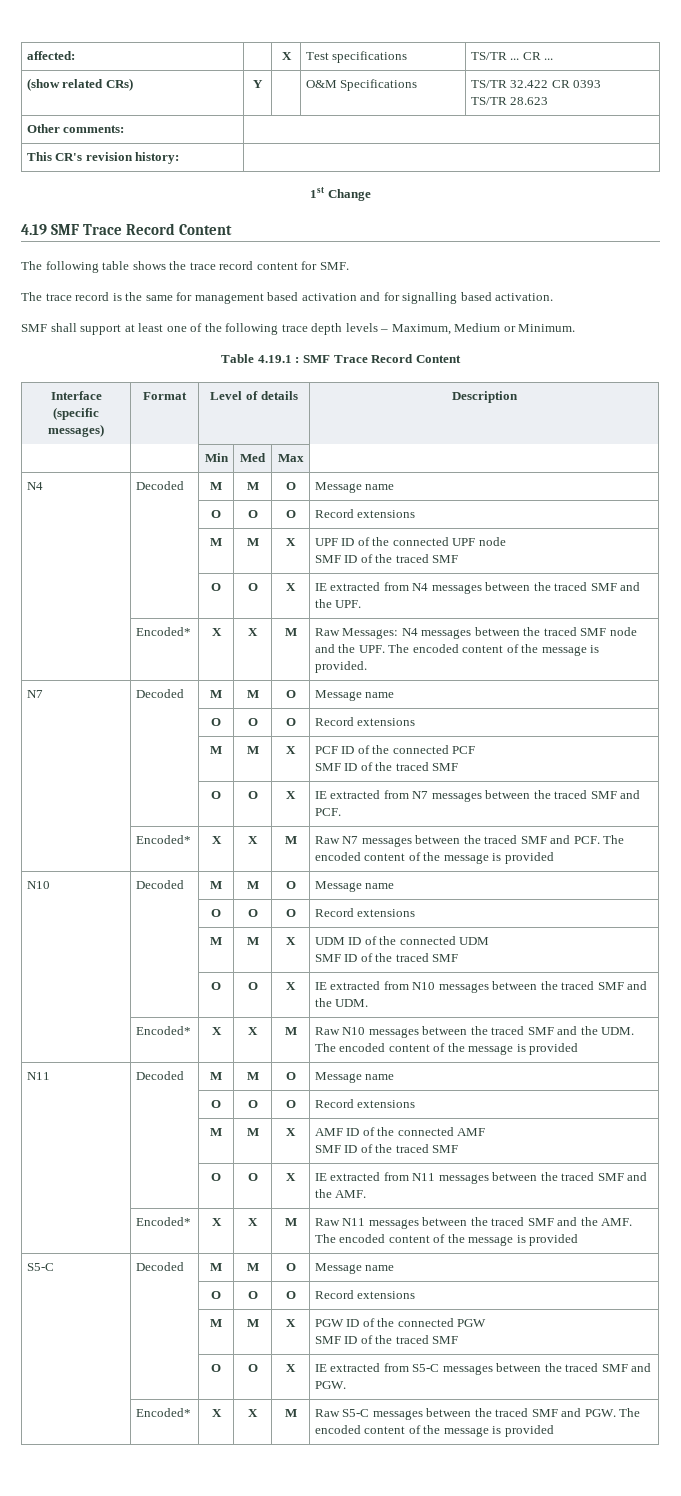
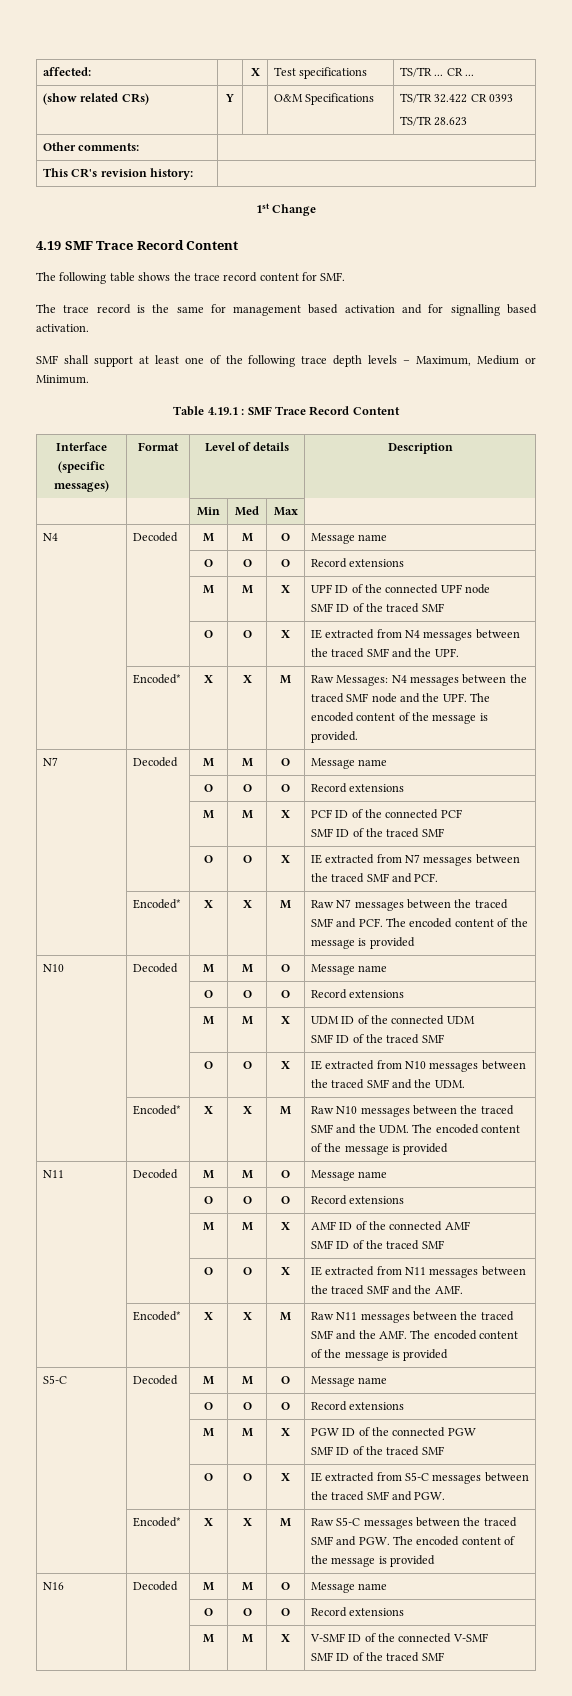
+ N16 | Decoded | M | M | O | Message name
+ | | O | O | O | Record extensions
+ | | M | M | X | V-SMF ID of the connected V-SMF
+ SMF ID of the traced SMF

